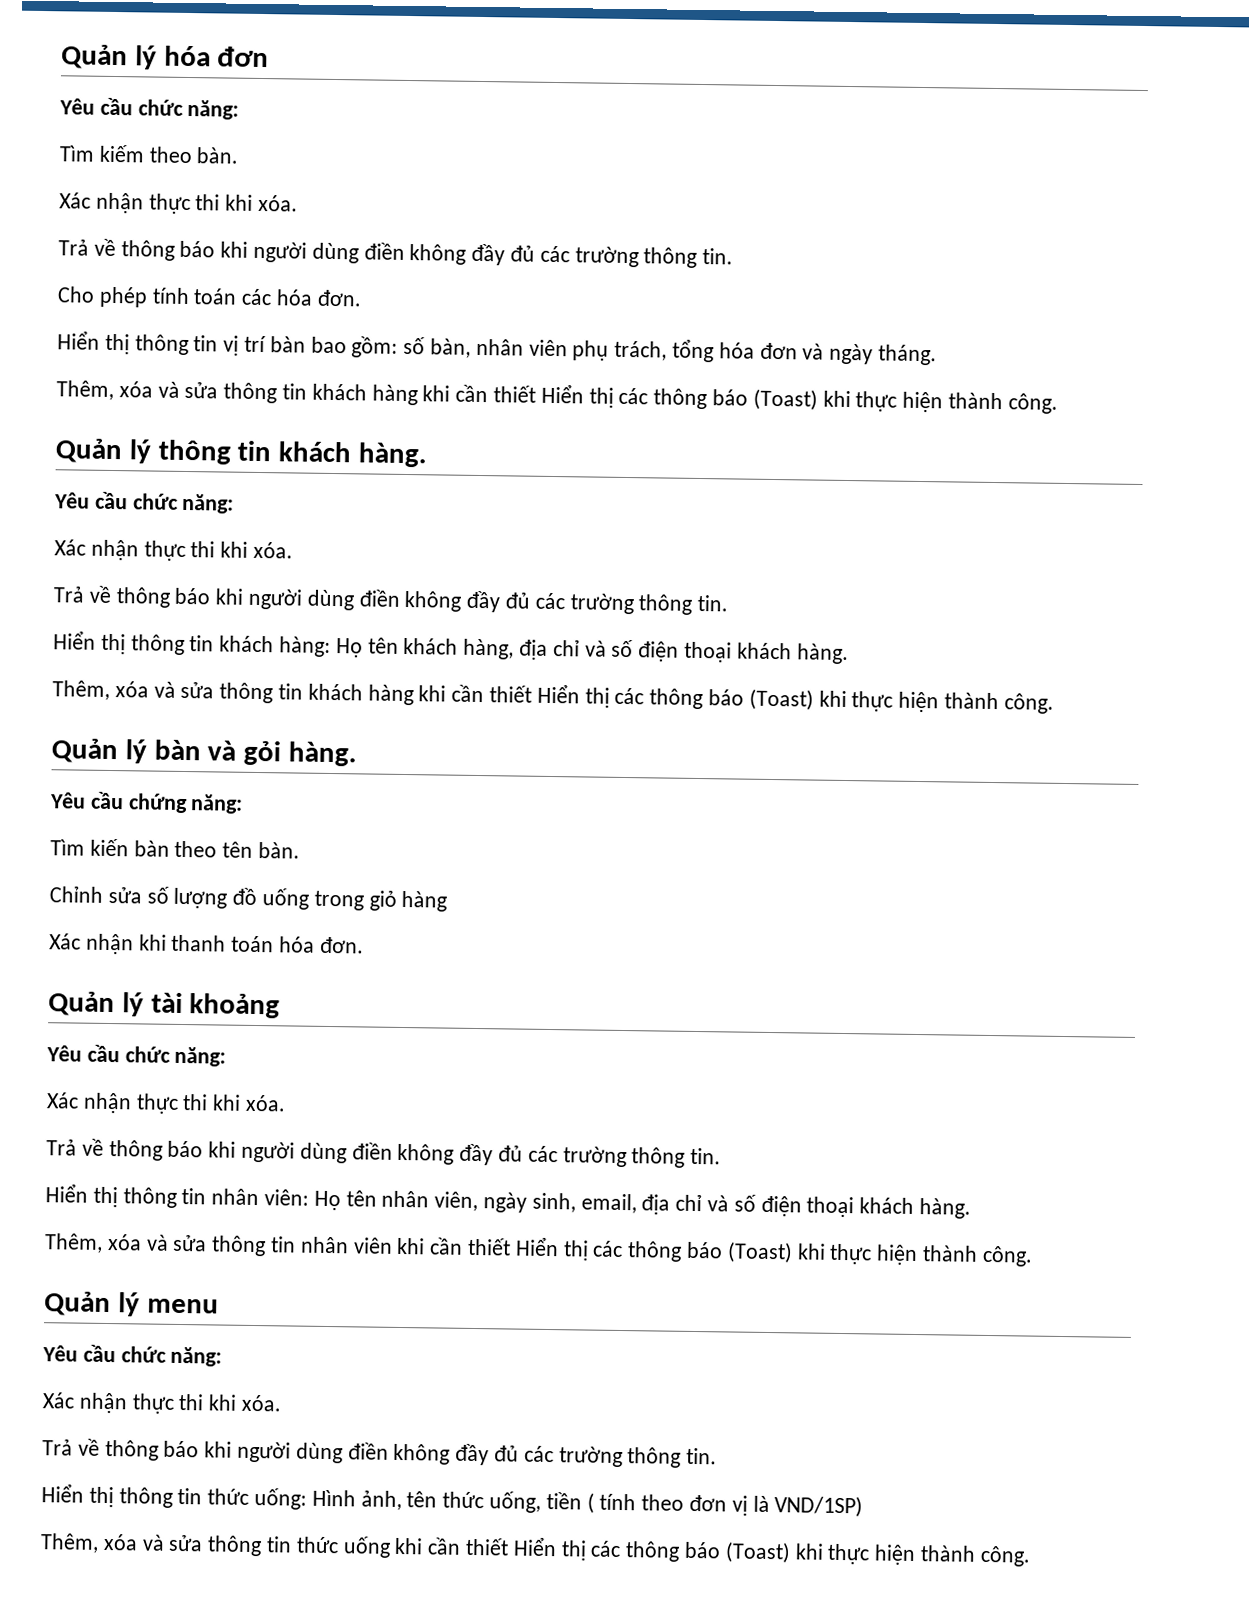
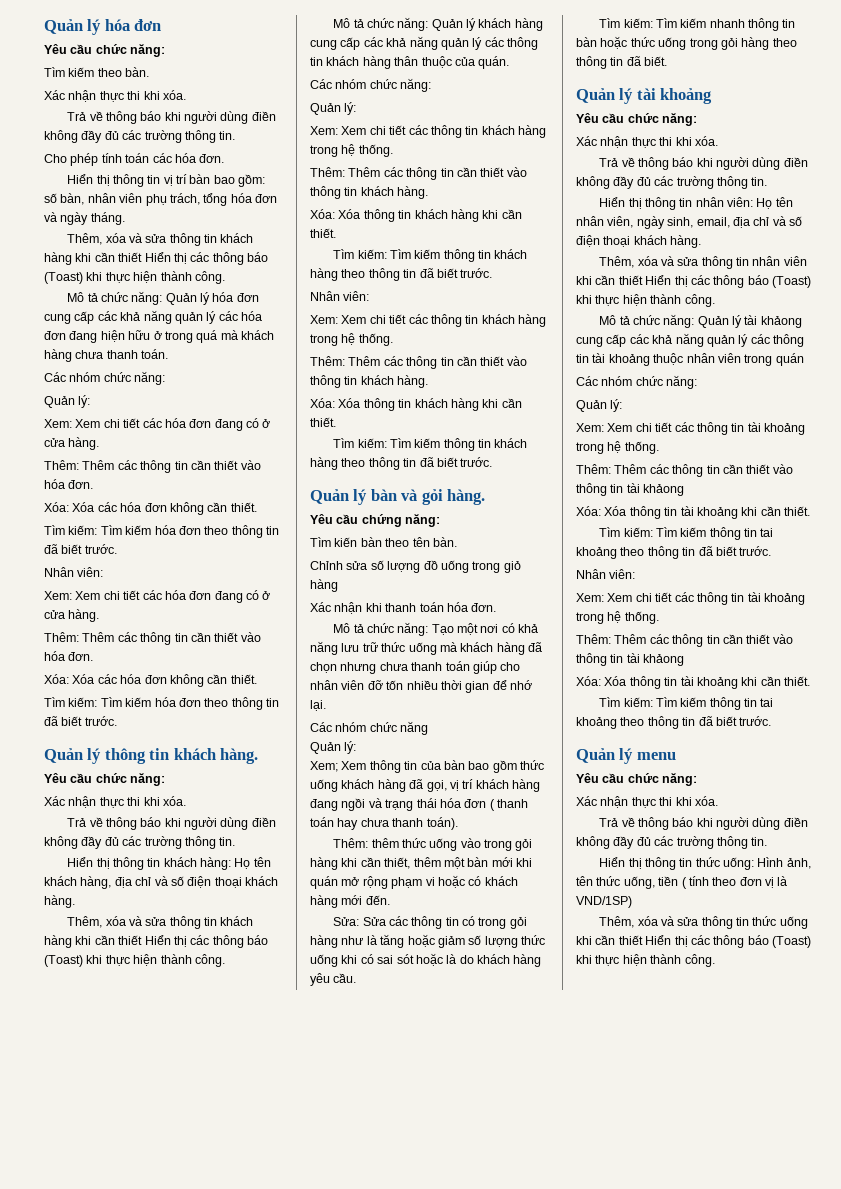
+ Mô tả chức năng: Quản lý hóa đơn cung cấp các khả năng quản lý các hóa đơn đang hiện hữu ở trong quá mà khách hàng chưa thanh toán.
+ Các nhóm chức năng:
+ Quản lý:
+ Xem: Xem chi tiết các hóa đơn đang có ở cửa hàng.
+ Thêm: Thêm các thông tin cần thiết vào hóa đơn.
+ Xóa: Xóa các hóa đơn không cần thiết.
+ Tìm kiếm: Tìm kiếm hóa đơn theo thông tin đã biết trước.
+ Nhân viên:
+ Xem: Xem chi tiết các hóa đơn đang có ở cửa hàng.
+ Thêm: Thêm các thông tin cần thiết vào hóa đơn.
+ Xóa: Xóa các hóa đơn không cần thiết.
+ Tìm kiếm: Tìm kiếm hóa đơn theo thông tin đã biết trước.
+ Mô tả chức năng: Quản lý khách hàng cung cấp các khả năng quản lý các thông tin khách hàng thân thuộc của quán.
+ Các nhóm chức năng:
+ Quản lý:
+ Xem: Xem chi tiết các thông tin khách hàng trong hệ thống.
+ Thêm: Thêm các thông tin cần thiết vào thông tin khách hàng.
+ Xóa: Xóa thông tin khách hàng khi cần thiết.
+ Tìm kiếm: Tìm kiếm thông tin khách hàng theo thông tin đã biết trước.
+ Nhân viên:
+ Xem: Xem chi tiết các thông tin khách hàng trong hệ thống.
+ Thêm: Thêm các thông tin cần thiết vào thông tin khách hàng.
+ Xóa: Xóa thông tin khách hàng khi cần thiết.
+ Tìm kiếm: Tìm kiếm thông tin khách hàng theo thông tin đã biết trước.
+ Mô tả chức năng: Tạo một nơi có khả năng lưu trữ thức uống mà khách hàng đã chọn nhưng chưa thanh toán giúp cho nhân viên đỡ tốn nhiều thời gian để nhớ lại.
+ Các nhóm chức năng
+ Quản lý:
+ Xem; Xem thông tin của bàn bao gồm thức uống khách hàng đã gọi, vị trí khách hàng đang ngồi và trạng thái hóa đơn ( thanh toán hay chưa thanh toán).
+ Thêm: thêm thức uống vào trong gỏi hàng khi cần thiết, thêm một bàn mới khi quán mở rộng phạm vi hoặc có khách hàng mới đến.
+ Sửa: Sửa các thông tin có trong gỏi hàng như là tăng hoặc giảm số lượng thức uống khi có sai sót hoặc là do khách hàng yêu cầu.
+ Tìm kiếm: Tìm kiếm nhanh thông tin bàn hoặc thức uống trong gỏi hàng theo thông tin đã biết.
+ Mô tả chức năng: Quản lý tài khảong cung cấp các khả năng quản lý các thông tin tài khoảng thuộc nhân viên trong quán
+ Các nhóm chức năng:
+ Quản lý:
+ Xem: Xem chi tiết các thông tin tài khoảng trong hệ thống.
+ Thêm: Thêm các thông tin cần thiết vào thông tin tài khảong
+ Xóa: Xóa thông tin tài khoảng khi cần thiết.
+ Tìm kiếm: Tìm kiếm thông tin tai khoảng theo thông tin đã biết trước.
+ Nhân viên:
+ Xem: Xem chi tiết các thông tin tài khoảng trong hệ thống.
+ Thêm: Thêm các thông tin cần thiết vào thông tin tài khảong
+ Xóa: Xóa thông tin tài khoảng khi cần thiết.
+ Tìm kiếm: Tìm kiếm thông tin tai khoảng theo thông tin đã biết trước.

